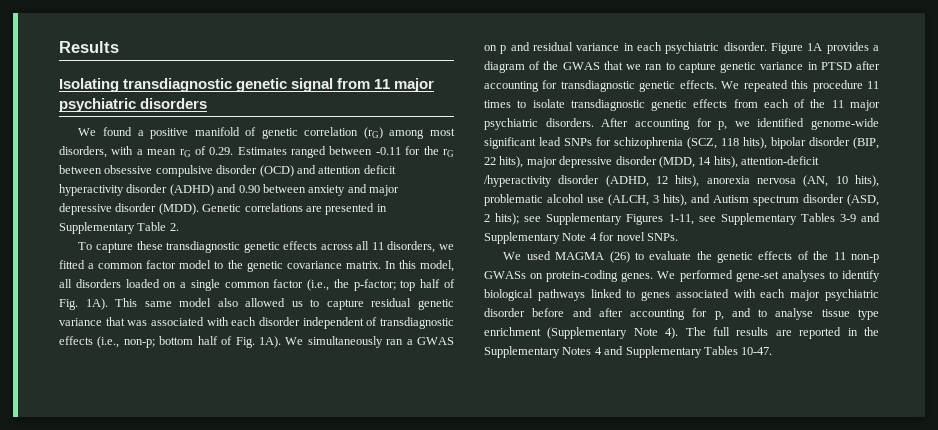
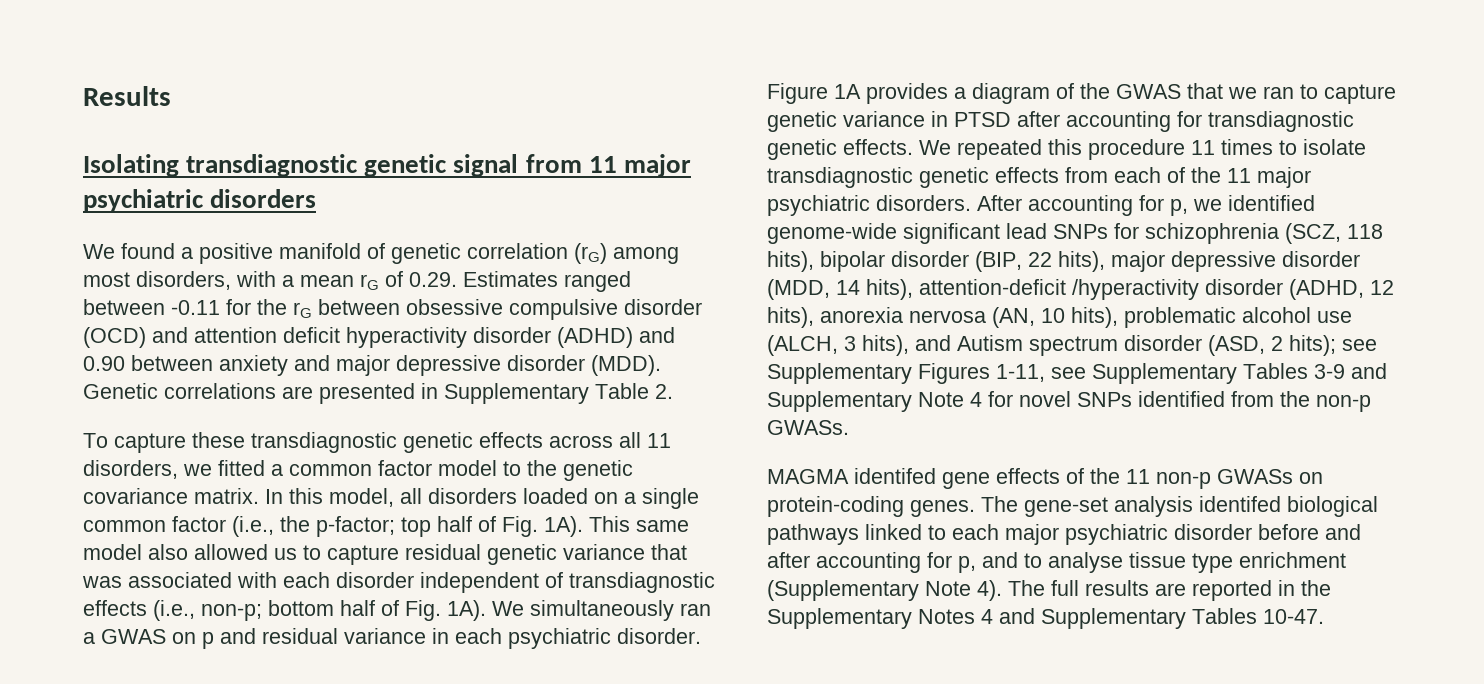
- see Supplementary Figures 1-11, see Supplementary Tables 3-9 and Supplementary Note 4 for novel SNPs.
- We used MAGMA (26) to evaluate the genetic effects of the 11 non-p GWASs on protein-coding genes.
+ see Supplementary Figures 1-11, see Supplementary Tables 3-9 and Supplementary Note 4 for novel SNPs identified from the non-p GWASs.
+ MAGMA identifed gene effects of the 11 non-p GWASs on protein-coding genes.
- We performed gene-set analyses to identify biological pathways linked to genes associated with each major psychiatric disorder before and after accounting for p, and to analyse tissue type enrichment (Supplementary Note 4).
+ The gene-set analysis identifed biological pathways linked to each major psychiatric disorder before and after accounting for p, and to analyse tissue type enrichment (Supplementary Note 4).

